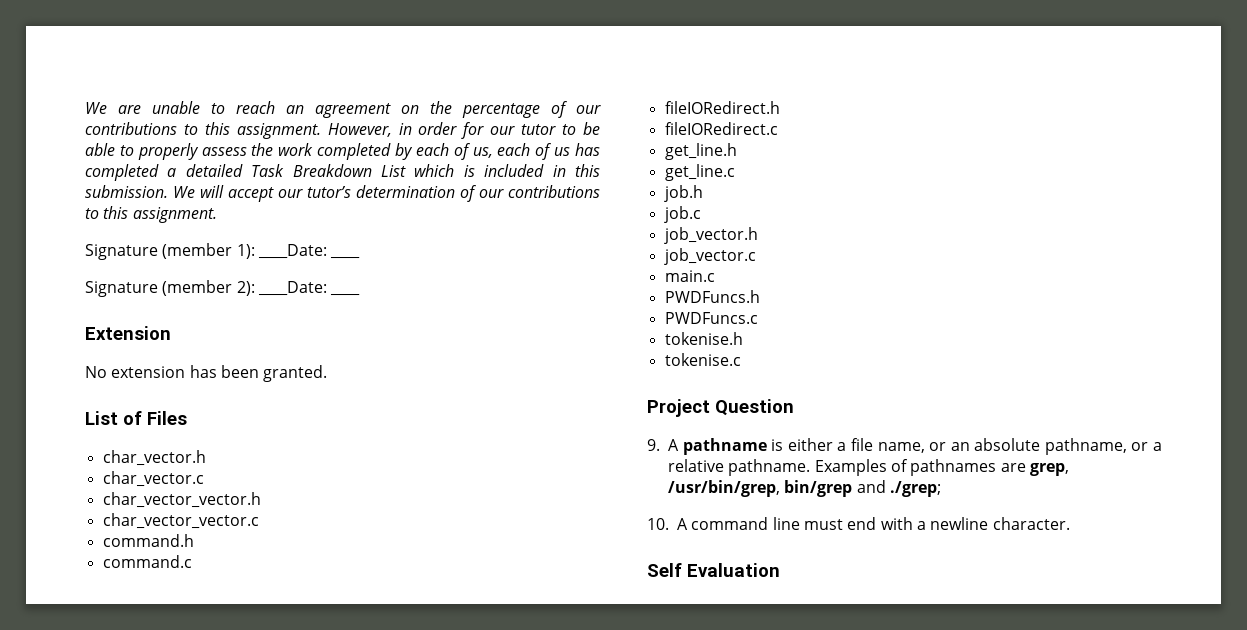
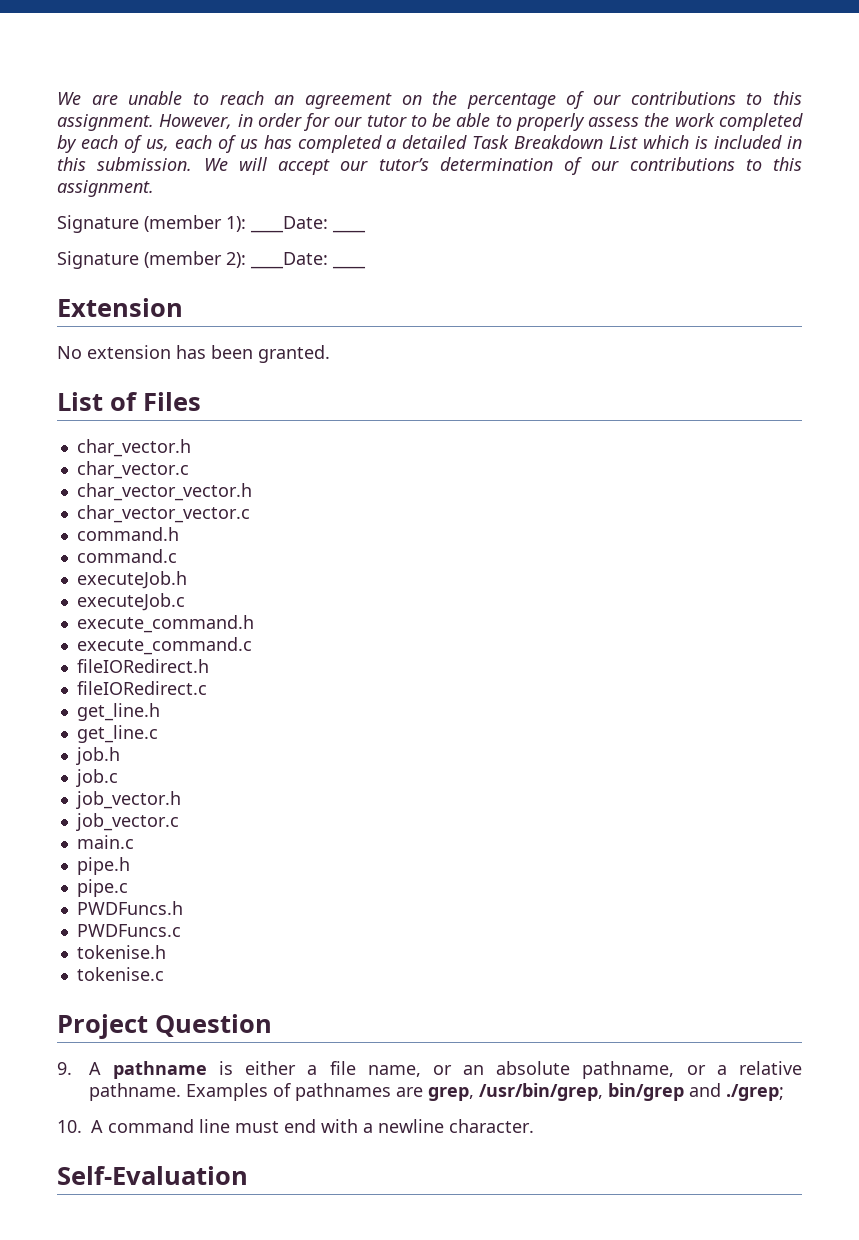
+ executeJob.h
+ executeJob.c
+ execute_command.h
+ execute_command.c
+ pipe.h
+ pipe.c
- Self Evaluation
+ Self-Evaluation

